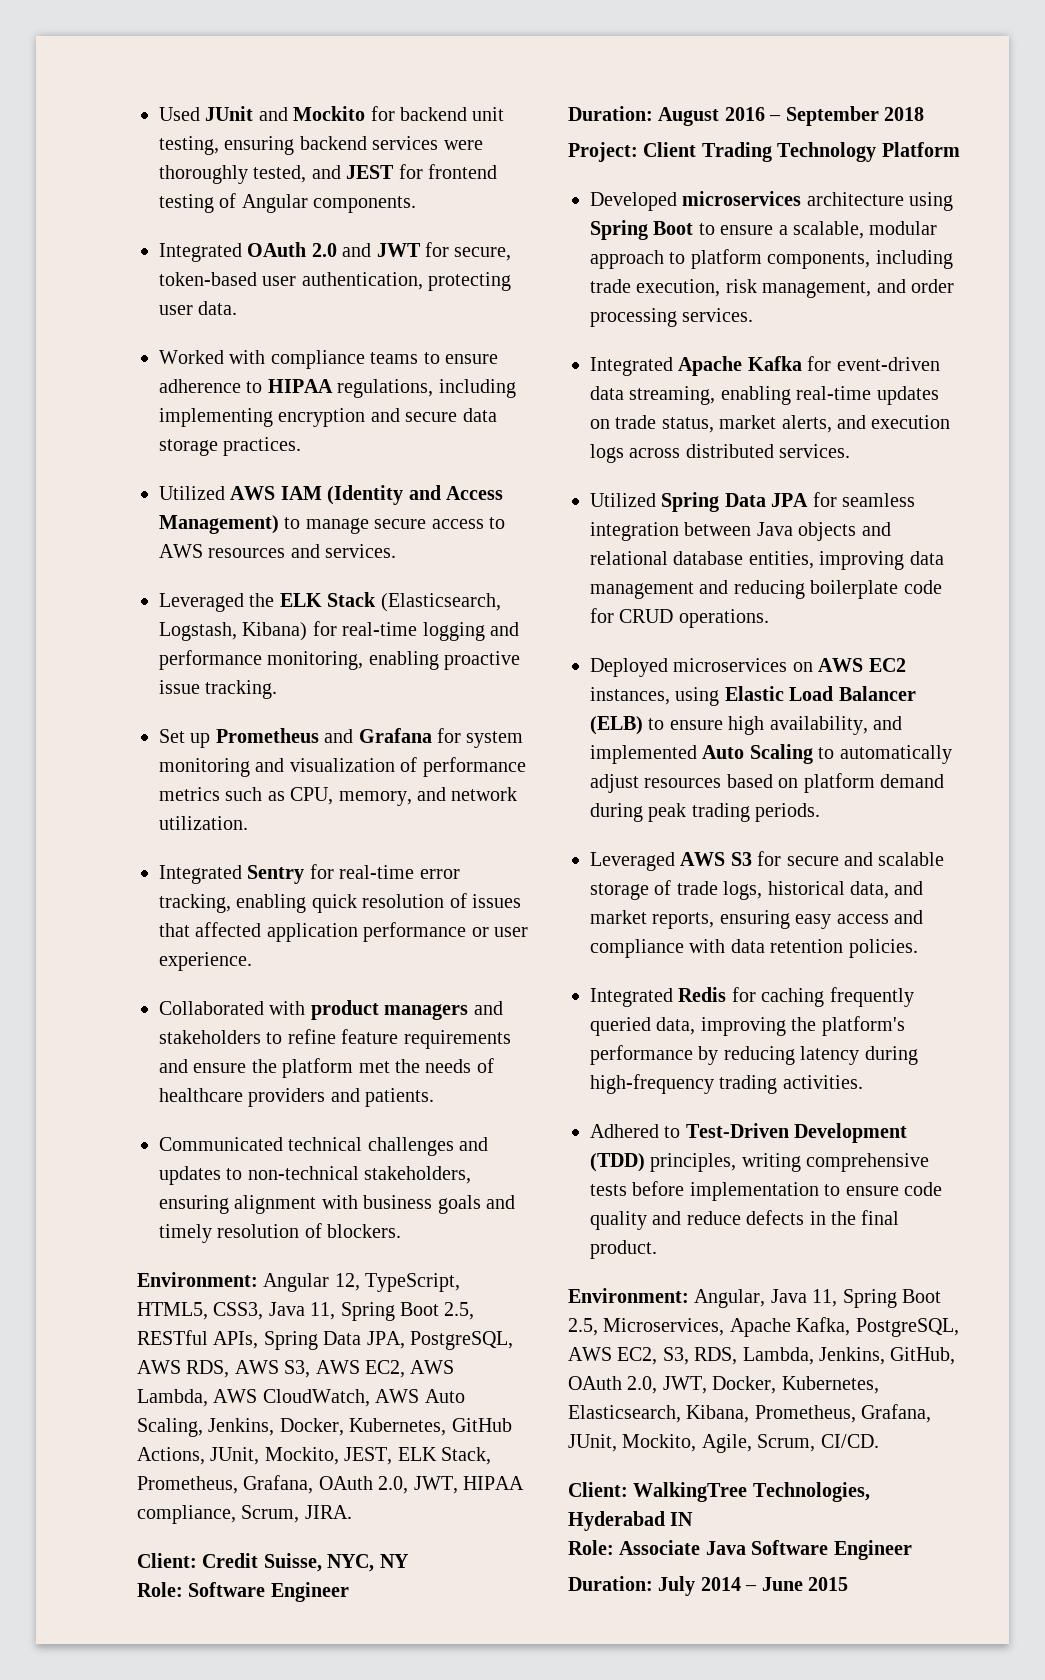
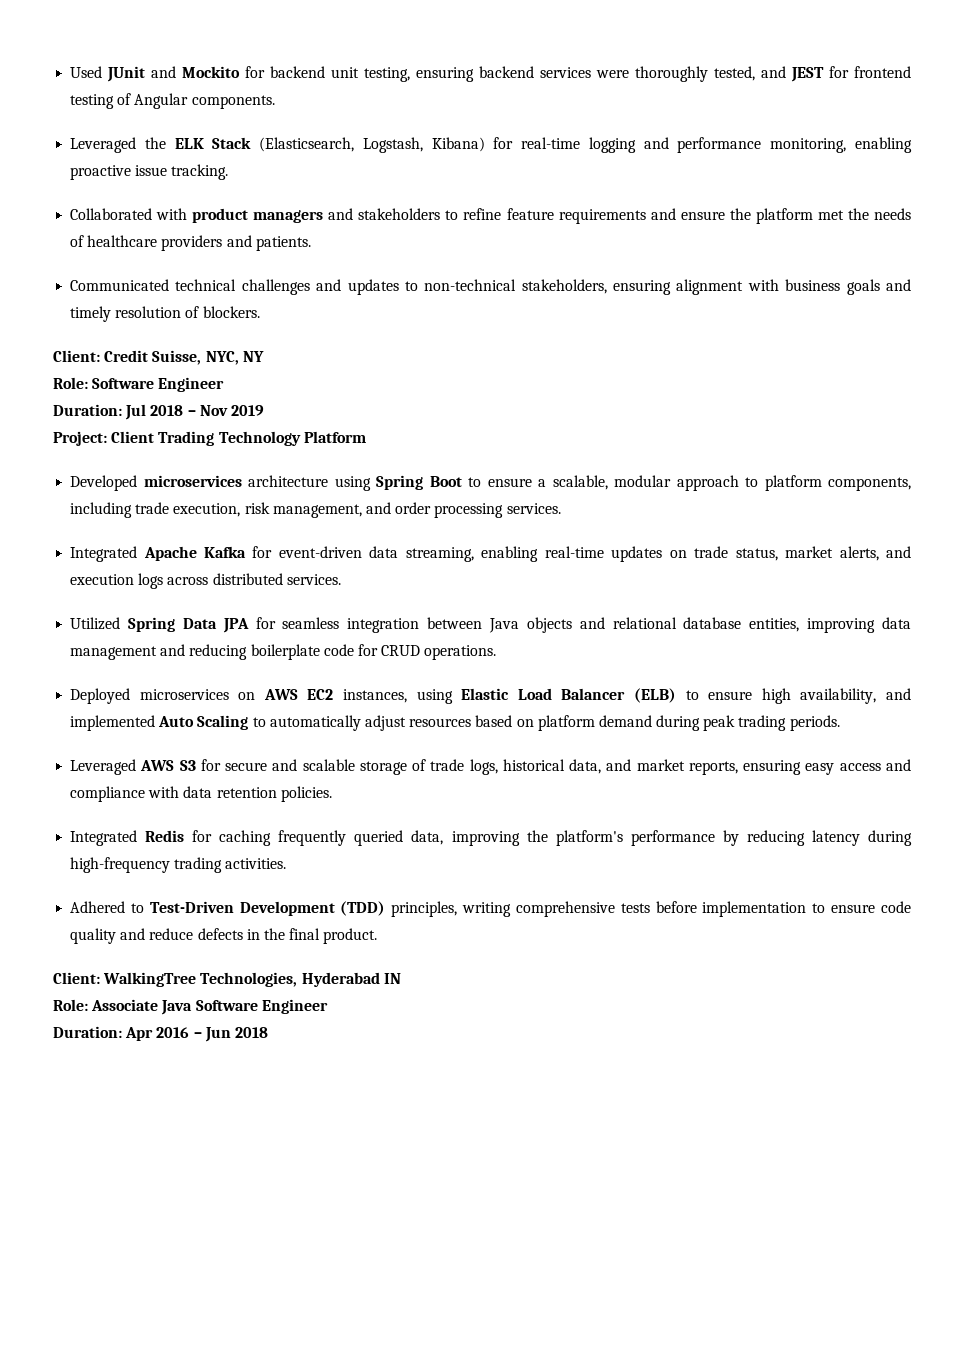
- Integrated OAuth 2.0 and JWT for secure, token-based user authentication, protecting user data.
- Worked with compliance teams to ensure adherence to HIPAA regulations, including implementing encryption and secure data storage practices.
- Utilized AWS IAM (Identity and Access Management) to manage secure access to AWS resources and services.
- Set up Prometheus and Grafana for system monitoring and visualization of performance metrics such as CPU, memory, and network utilization.
- Integrated Sentry for real-time error tracking, enabling quick resolution of issues that affected application performance or user experience.
- Environment: Angular 12, TypeScript, HTML5, CSS3, Java 11, Spring Boot 2.5, RESTful APIs, Spring Data JPA, PostgreSQL, AWS RDS, AWS S3, AWS EC2, AWS Lambda, AWS CloudWatch, AWS Auto Scaling, Jenkins, Docker, Kubernetes, GitHub Actions, JUnit, Mockito, JEST, ELK Stack, Prometheus, Grafana, OAuth 2.0, JWT, HIPAA compliance, Scrum, JIRA.
- Duration: August 2016 – September 2018
+ Duration: Jul 2018 – Nov 2019
- Environment: Angular, Java 11, Spring Boot 2.5, Microservices, Apache Kafka, PostgreSQL, AWS EC2, S3, RDS, Lambda, Jenkins, GitHub, OAuth 2.0, JWT, Docker, Kubernetes, Elasticsearch, Kibana, Prometheus, Grafana, JUnit, Mockito, Agile, Scrum, CI/CD.
- Duration: July 2014 – June 2015
+ Duration: Apr 2016 – Jun 2018

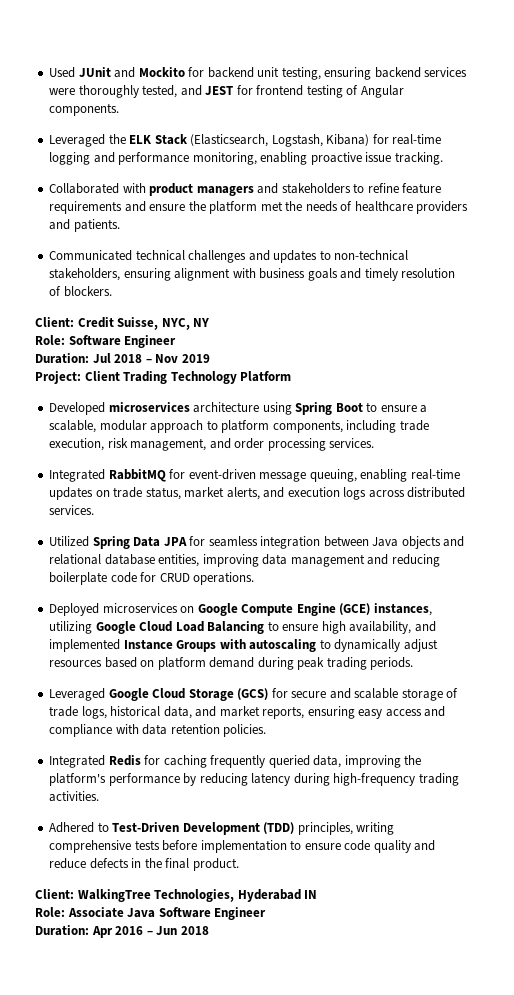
- Integrated Apache Kafka for event-driven data streaming, enabling real-time updates on trade status, market alerts, and execution logs across distributed services.
+ Integrated RabbitMQ for event-driven message queuing, enabling real-time updates on trade status, market alerts, and execution logs across distributed services.
- Deployed microservices on AWS EC2 instances, using Elastic Load Balancer (ELB) to ensure high availability, and implemented Auto Scaling to automatically adjust resources based on platform demand during peak trading periods.
+ Deployed microservices on Google Compute Engine (GCE) instances, utilizing Google Cloud Load Balancing to ensure high availability, and implemented Instance Groups with autoscaling to dynamically adjust resources based on platform demand during peak trading periods.
- Leveraged AWS S3 for secure and scalable storage of trade logs, historical data, and market reports, ensuring easy access and compliance with data retention policies.
+ Leveraged Google Cloud Storage (GCS) for secure and scalable storage of trade logs, historical data, and market reports, ensuring easy access and compliance with data retention policies.

